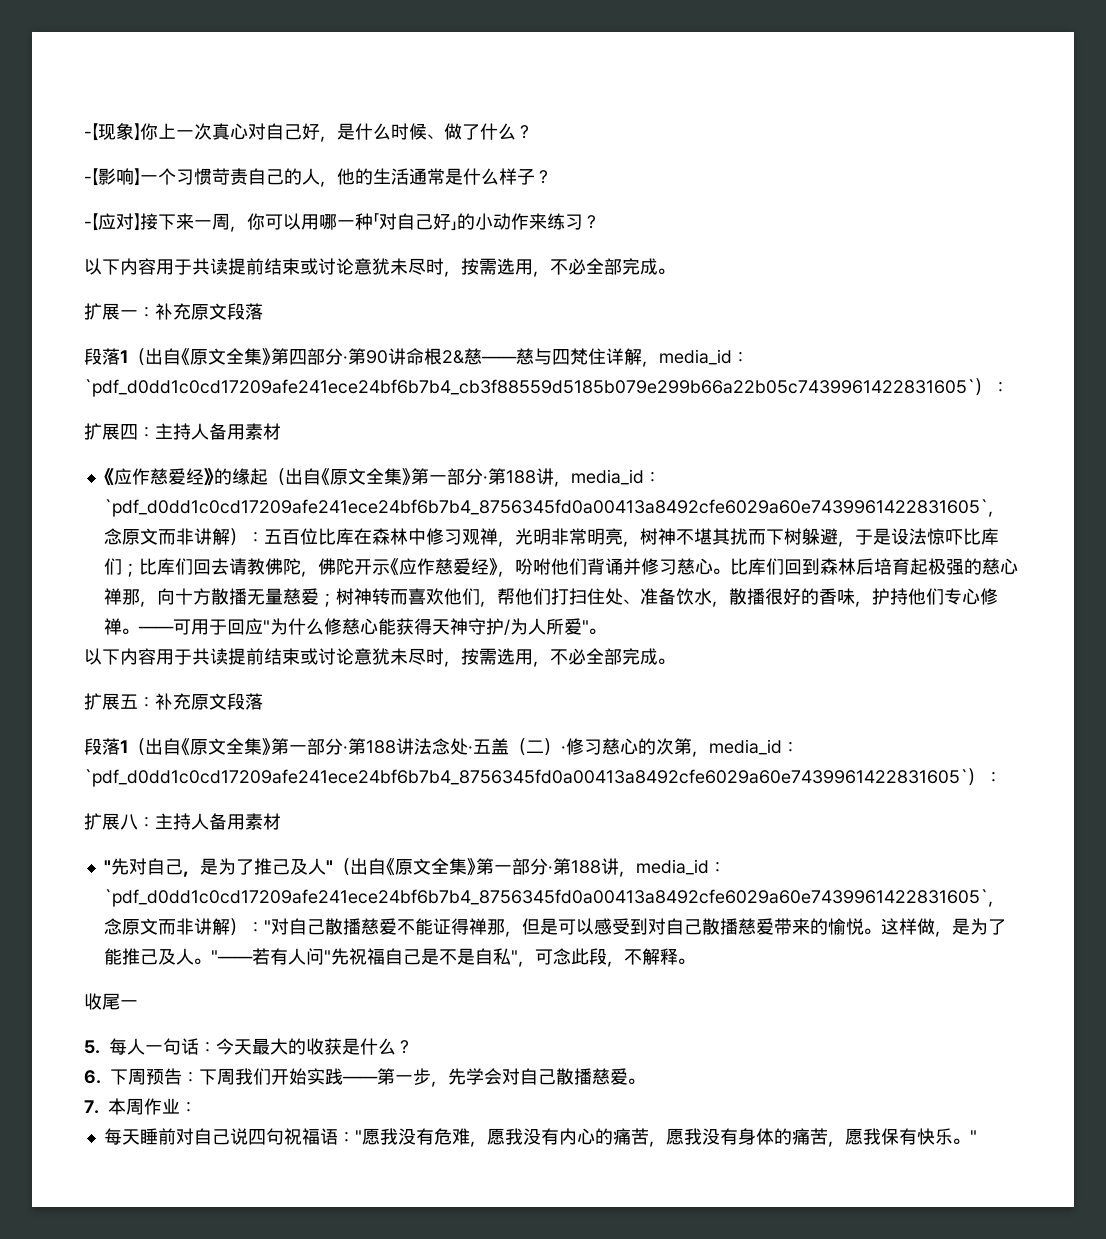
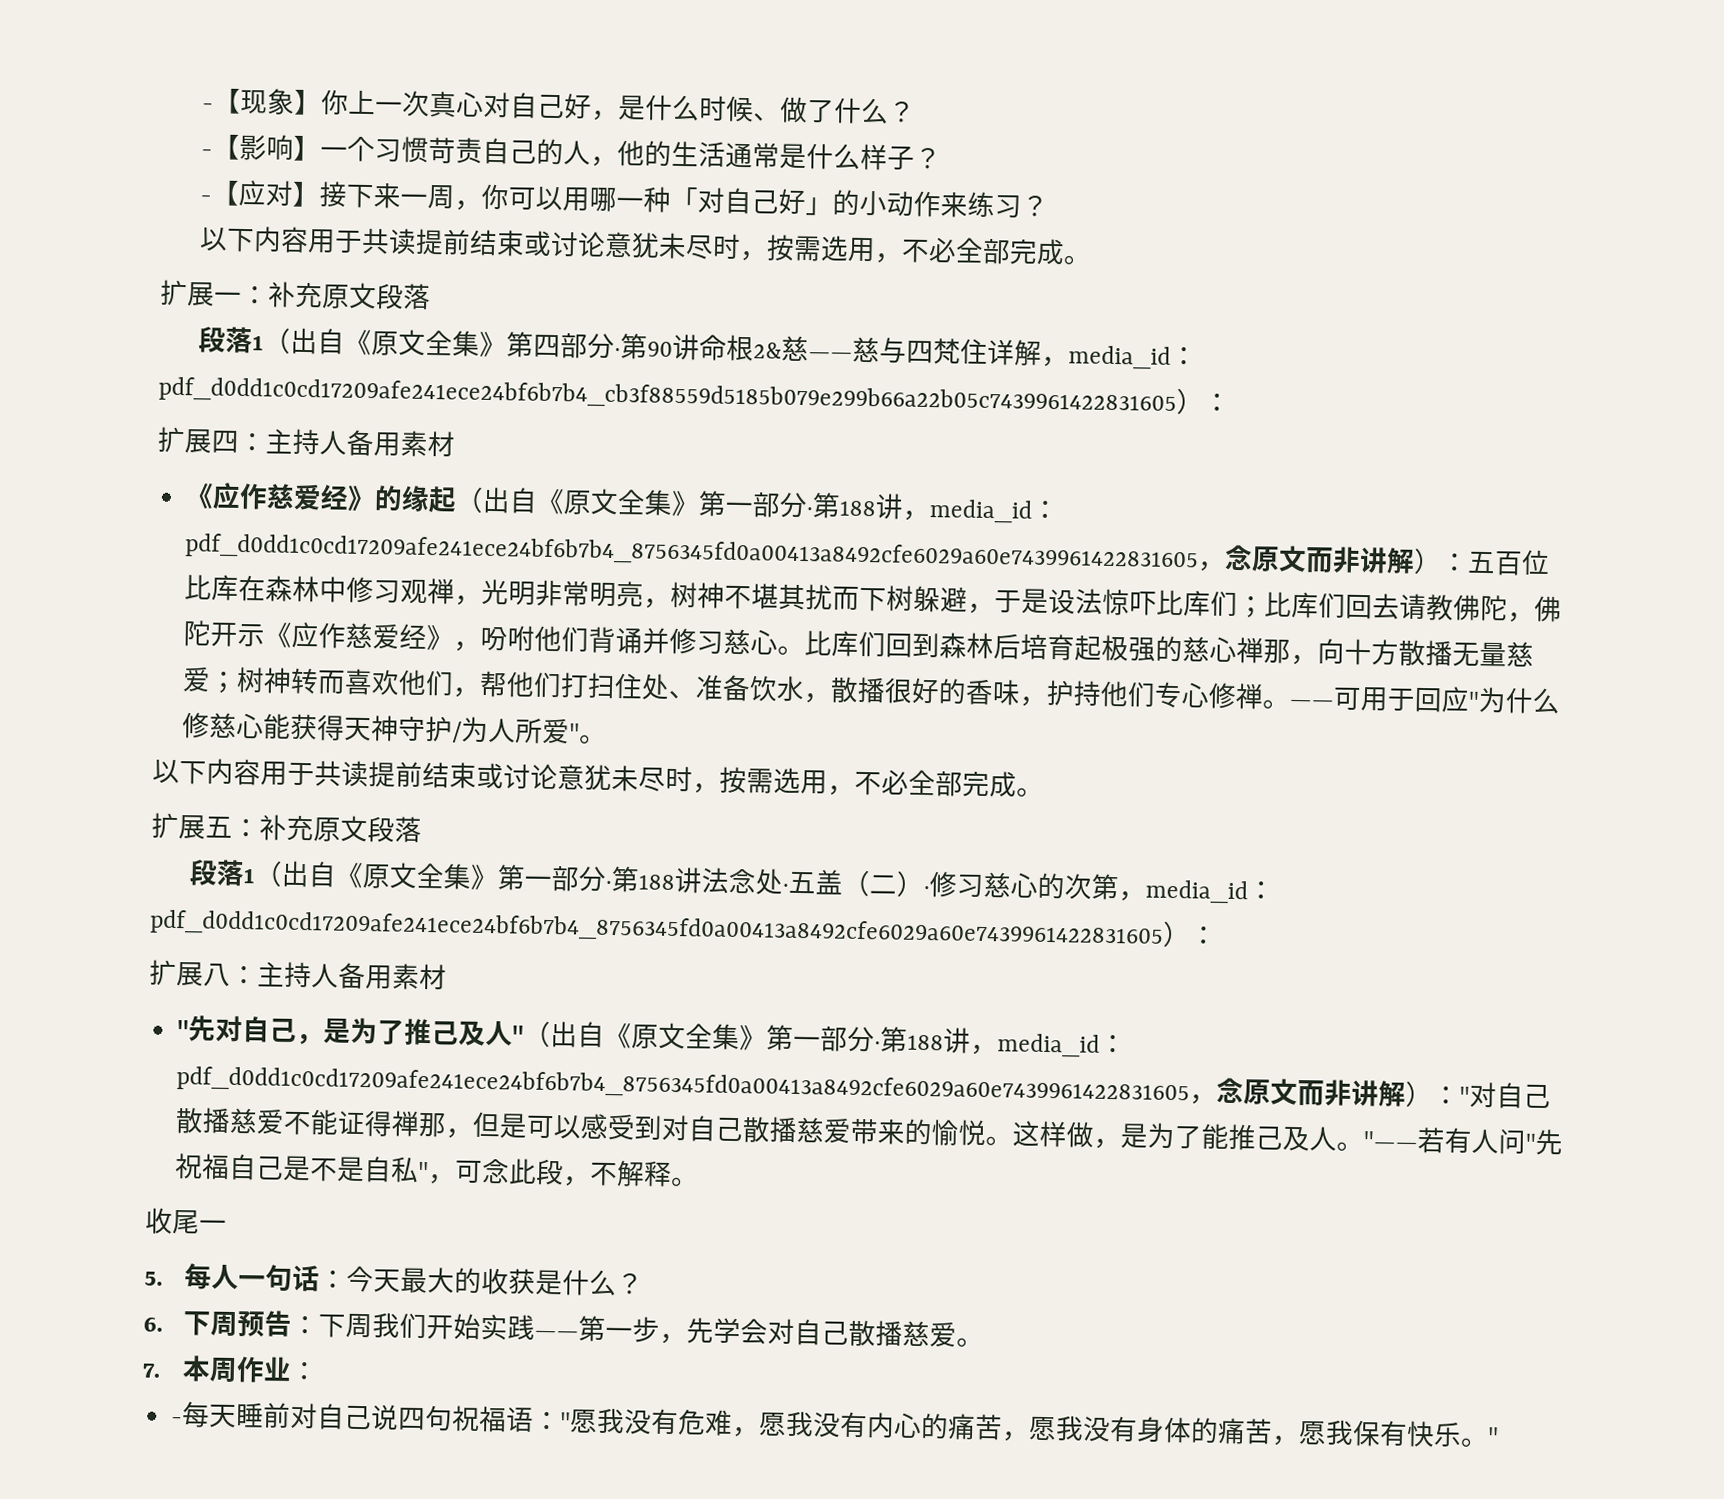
- 段落1（出自《原文全集》第四部分·第90讲命根2&慈——慈与四梵住详解，media_id：`pdf_d0dd1c0cd17209afe241ece24bf6b7b4_cb3f88559d5185b079e299b66a22b05c7439961422831605`）：
+ 段落1（出自《原文全集》第四部分·第90讲命根2&慈——慈与四梵住详解，media_id：pdf_d0dd1c0cd17209afe241ece24bf6b7b4_cb3f88559d5185b079e299b66a22b05c7439961422831605）：
- 《应作慈爱经》的缘起（出自《原文全集》第一部分·第188讲，media_id：`pdf_d0dd1c0cd17209afe241ece24bf6b7b4_8756345fd0a00413a8492cfe6029a60e7439961422831605`，念原文而非讲解）：五百位比库在森林中修习观禅，光明非常明亮，树神不堪其扰而下树躲避，于是设法惊吓比库们；比库们回去请教佛陀，佛陀开示《应作慈爱经》，吩咐他们背诵并修习慈心。
+ 《应作慈爱经》的缘起（出自《原文全集》第一部分·第188讲，media_id：pdf_d0dd1c0cd17209afe241ece24bf6b7b4_8756345fd0a00413a8492cfe6029a60e7439961422831605，念原文而非讲解）：五百位比库在森林中修习观禅，光明非常明亮，树神不堪其扰而下树躲避，于是设法惊吓比库们；比库们回去请教佛陀，佛陀开示《应作慈爱经》，吩咐他们背诵并修习慈心。
- 段落1（出自《原文全集》第一部分·第188讲法念处·五盖（二）·修习慈心的次第，media_id：`pdf_d0dd1c0cd17209afe241ece24bf6b7b4_8756345fd0a00413a8492cfe6029a60e7439961422831605`）：
+ 段落1（出自《原文全集》第一部分·第188讲法念处·五盖（二）·修习慈心的次第，media_id：pdf_d0dd1c0cd17209afe241ece24bf6b7b4_8756345fd0a00413a8492cfe6029a60e7439961422831605）：
- "先对自己，是为了推己及人"（出自《原文全集》第一部分·第188讲，media_id：`pdf_d0dd1c0cd17209afe241ece24bf6b7b4_8756345fd0a00413a8492cfe6029a60e7439961422831605`，念原文而非讲解）："对自己散播慈爱不能证得禅那，但是可以感受到对自己散播慈爱带来的愉悦。
+ "先对自己，是为了推己及人"（出自《原文全集》第一部分·第188讲，media_id：pdf_d0dd1c0cd17209afe241ece24bf6b7b4_8756345fd0a00413a8492cfe6029a60e7439961422831605，念原文而非讲解）："对自己散播慈爱不能证得禅那，但是可以感受到对自己散播慈爱带来的愉悦。
- 每天睡前对自己说四句祝福语："愿我没有危难，愿我没有内心的痛苦，愿我没有身体的痛苦，愿我保有快乐。
+ -每天睡前对自己说四句祝福语："愿我没有危难，愿我没有内心的痛苦，愿我没有身体的痛苦，愿我保有快乐。

